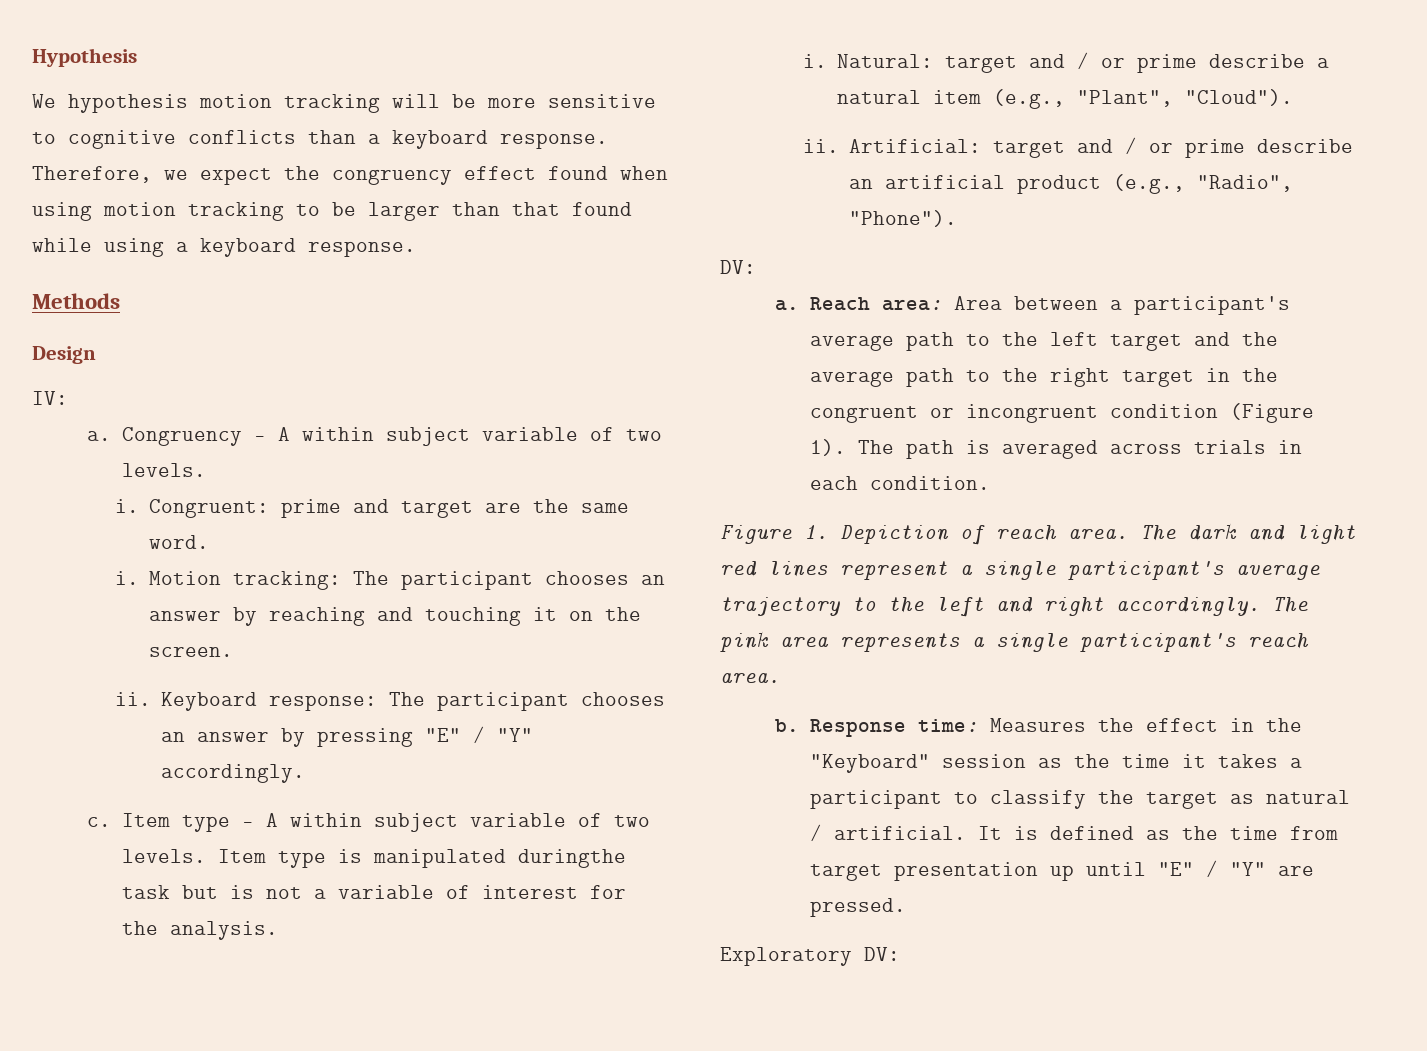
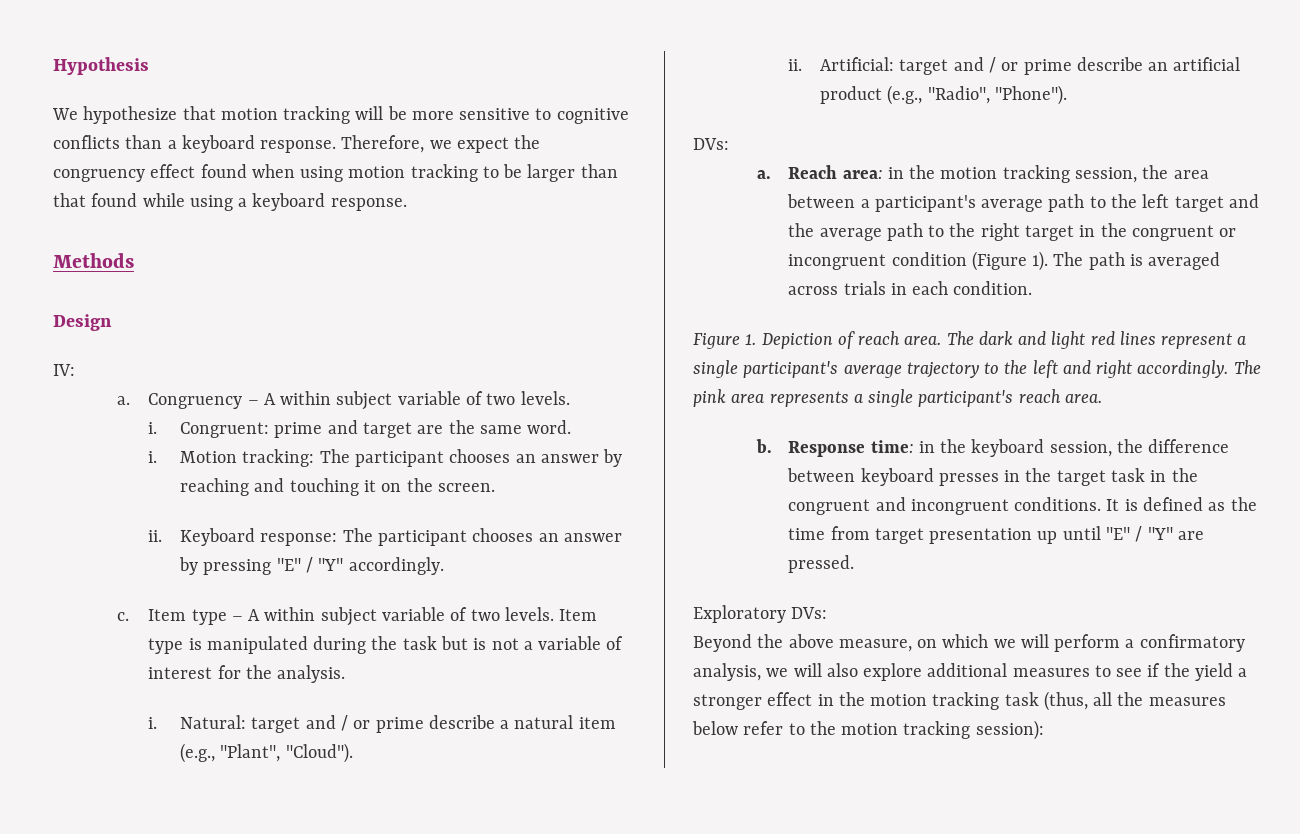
- We hypothesis motion tracking will be more sensitive to cognitive conflicts than a keyboard response.
+ We hypothesize that motion tracking will be more sensitive to cognitive conflicts than a keyboard response.
- Item type is manipulated duringthe task but is not a variable of interest for the analysis.
+ Item type is manipulated during the task but is not a variable of interest for the analysis.
  Artificial: target and / or prime describe an artificial product (e.g., "Radio", "Phone").
- DV:
+ DVs:
- Reach area: Area between a participant's average path to the left target and the average path to the right target in the congruent or incongruent condition (Figure 1).
+ Reach area: in the motion tracking session, the area between a participant's average path to the left target and the average path to the right target in the congruent or incongruent condition (Figure 1).
- Response time: Measures the effect in the "Keyboard" session as the time it takes a participant to classify the target as natural / artificial.
+ Response time: in the keyboard session, the difference between keyboard presses in the target task in the congruent and incongruent conditions.
- Exploratory DV:
+ Exploratory DVs:
+ Beyond the above measure, on which we will perform a confirmatory analysis, we will also explore additional measures to see if the yield a stronger effect in the motion tracking task (thus, all the measures below refer to the motion tracking session):

